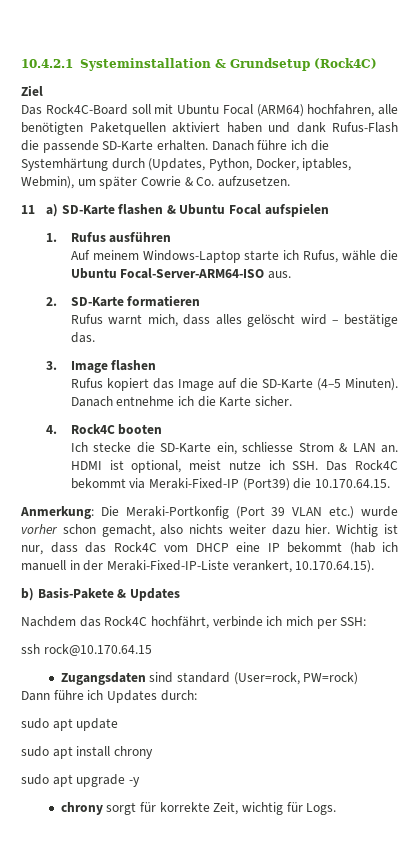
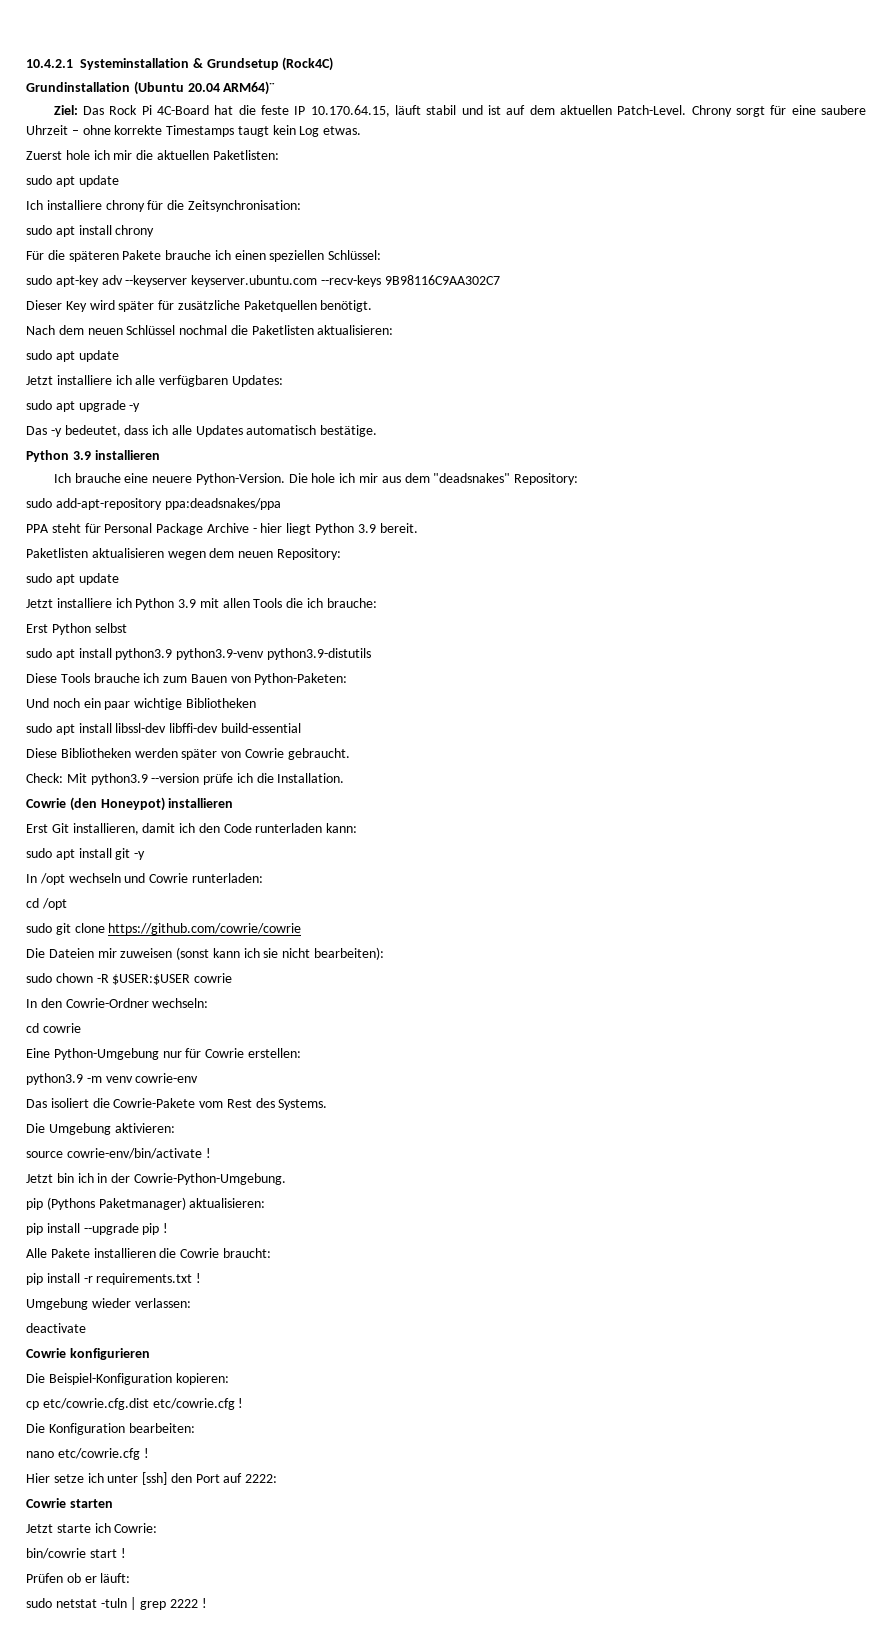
- Ziel
- Das Rock4C-Board soll mit Ubuntu Focal (ARM64) hochfahren, alle benötigten Paketquellen aktiviert haben und dank Rufus-Flash die passende SD-Karte erhalten. Danach führe ich die Systemhärtung durch (Updates, Python, Docker, iptables, Webmin), um später Cowrie & Co. aufzusetzen.
- 11 a) SD-Karte flashen & Ubuntu Focal aufspielen
- 1. Rufus ausführen
- Auf meinem Windows-Laptop starte ich Rufus, wähle die Ubuntu Focal-Server-ARM64-ISO aus.
- 2. SD-Karte formatieren
- Rufus warnt mich, dass alles gelöscht wird – bestätige das.
- 3. Image flashen
- Rufus kopiert das Image auf die SD-Karte (4–5 Minuten). Danach entnehme ich die Karte sicher.
- 4. Rock4C booten
- Ich stecke die SD-Karte ein, schliesse Strom & LAN an. HDMI ist optional, meist nutze ich SSH. Das Rock4C bekommt via Meraki-Fixed-IP (Port39) die 10.170.64.15.
- Anmerkung: Die Meraki-Portkonfig (Port 39 VLAN etc.) wurde vorher schon gemacht, also nichts weiter dazu hier. Wichtig ist nur, dass das Rock4C vom DHCP eine IP bekommt (hab ich manuell in der Meraki-Fixed-IP-Liste verankert, 10.170.64.15).
- b) Basis-Pakete & Updates
- Nachdem das Rock4C hochfährt, verbinde ich mich per SSH:
- ssh rock@10.170.64.15
- Zugangsdaten sind standard (User=rock, PW=rock)
- Dann führe ich Updates durch:
+ Grundinstallation (Ubuntu 20.04 ARM64)¨
+ Ziel: Das Rock Pi 4C-Board hat die feste IP 10.170.64.15, läuft stabil und ist auf dem aktuellen Patch-Level. Chrony sorgt für eine saubere Uhrzeit – ohne korrekte Timestamps taugt kein Log etwas.
+ Zuerst hole ich mir die aktuellen Paketlisten:
  sudo apt update
+ Ich installiere chrony für die Zeitsynchronisation:
  sudo apt install chrony
+ Für die späteren Pakete brauche ich einen speziellen Schlüssel:
+ sudo apt-key adv --keyserver keyserver.ubuntu.com --recv-keys 9B98116C9AA302C7
+ Dieser Key wird später für zusätzliche Paketquellen benötigt.
+ Nach dem neuen Schlüssel nochmal die Paketlisten aktualisieren:
+ sudo apt update
+ Jetzt installiere ich alle verfügbaren Updates:
  sudo apt upgrade -y
- chrony sorgt für korrekte Zeit, wichtig für Logs.
+ Das -y bedeutet, dass ich alle Updates automatisch bestätige.
+ Python 3.9 installieren
+ Ich brauche eine neuere Python-Version. Die hole ich mir aus dem "deadsnakes" Repository:
+ sudo add-apt-repository ppa:deadsnakes/ppa
+ PPA steht für Personal Package Archive - hier liegt Python 3.9 bereit.
+ Paketlisten aktualisieren wegen dem neuen Repository:
+ sudo apt update
+ Jetzt installiere ich Python 3.9 mit allen Tools die ich brauche:
+ Erst Python selbst
+ sudo apt install python3.9 python3.9-venv python3.9-distutils
+ Diese Tools brauche ich zum Bauen von Python-Paketen:
+ Und noch ein paar wichtige Bibliotheken
+ sudo apt install libssl-dev libffi-dev build-essential
+ Diese Bibliotheken werden später von Cowrie gebraucht.
+ Check: Mit python3.9 --version prüfe ich die Installation.
+ Cowrie (den Honeypot) installieren
+ Erst Git installieren, damit ich den Code runterladen kann:
+ sudo apt install git -y
+ In /opt wechseln und Cowrie runterladen:
+ cd /opt
+ sudo git clone https://github.com/cowrie/cowrie
+ Die Dateien mir zuweisen (sonst kann ich sie nicht bearbeiten):
+ sudo chown -R $USER:$USER cowrie
+ In den Cowrie-Ordner wechseln:
+ cd cowrie
+ Eine Python-Umgebung nur für Cowrie erstellen:
+ python3.9 -m venv cowrie-env
+ Das isoliert die Cowrie-Pakete vom Rest des Systems.
+ Die Umgebung aktivieren:
+ source cowrie-env/bin/activate !
+ Jetzt bin ich in der Cowrie-Python-Umgebung.
+ pip (Pythons Paketmanager) aktualisieren:
+ pip install --upgrade pip !
+ Alle Pakete installieren die Cowrie braucht:
+ pip install -r requirements.txt !
+ Umgebung wieder verlassen:
+ deactivate
+ Cowrie konfigurieren
+ Die Beispiel-Konfiguration kopieren:
+ cp etc/cowrie.cfg.dist etc/cowrie.cfg !
+ Die Konfiguration bearbeiten:
+ nano etc/cowrie.cfg !
+ Hier setze ich unter [ssh] den Port auf 2222:
+ Cowrie starten
+ Jetzt starte ich Cowrie:
+ bin/cowrie start !
+ Prüfen ob er läuft:
+ sudo netstat -tuln | grep 2222 !

